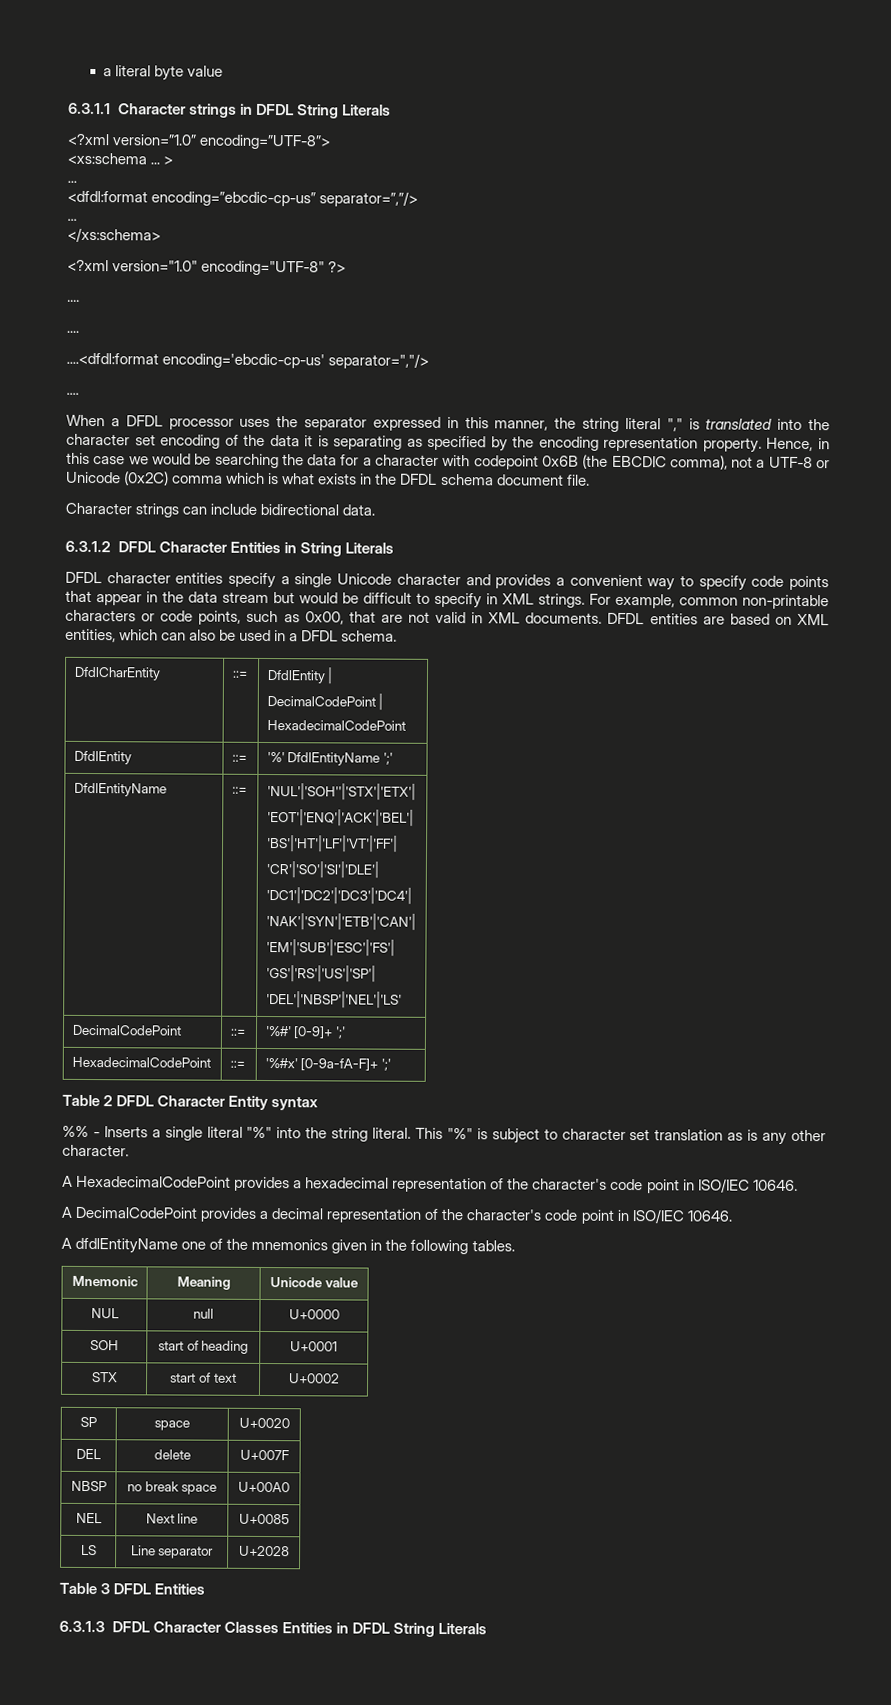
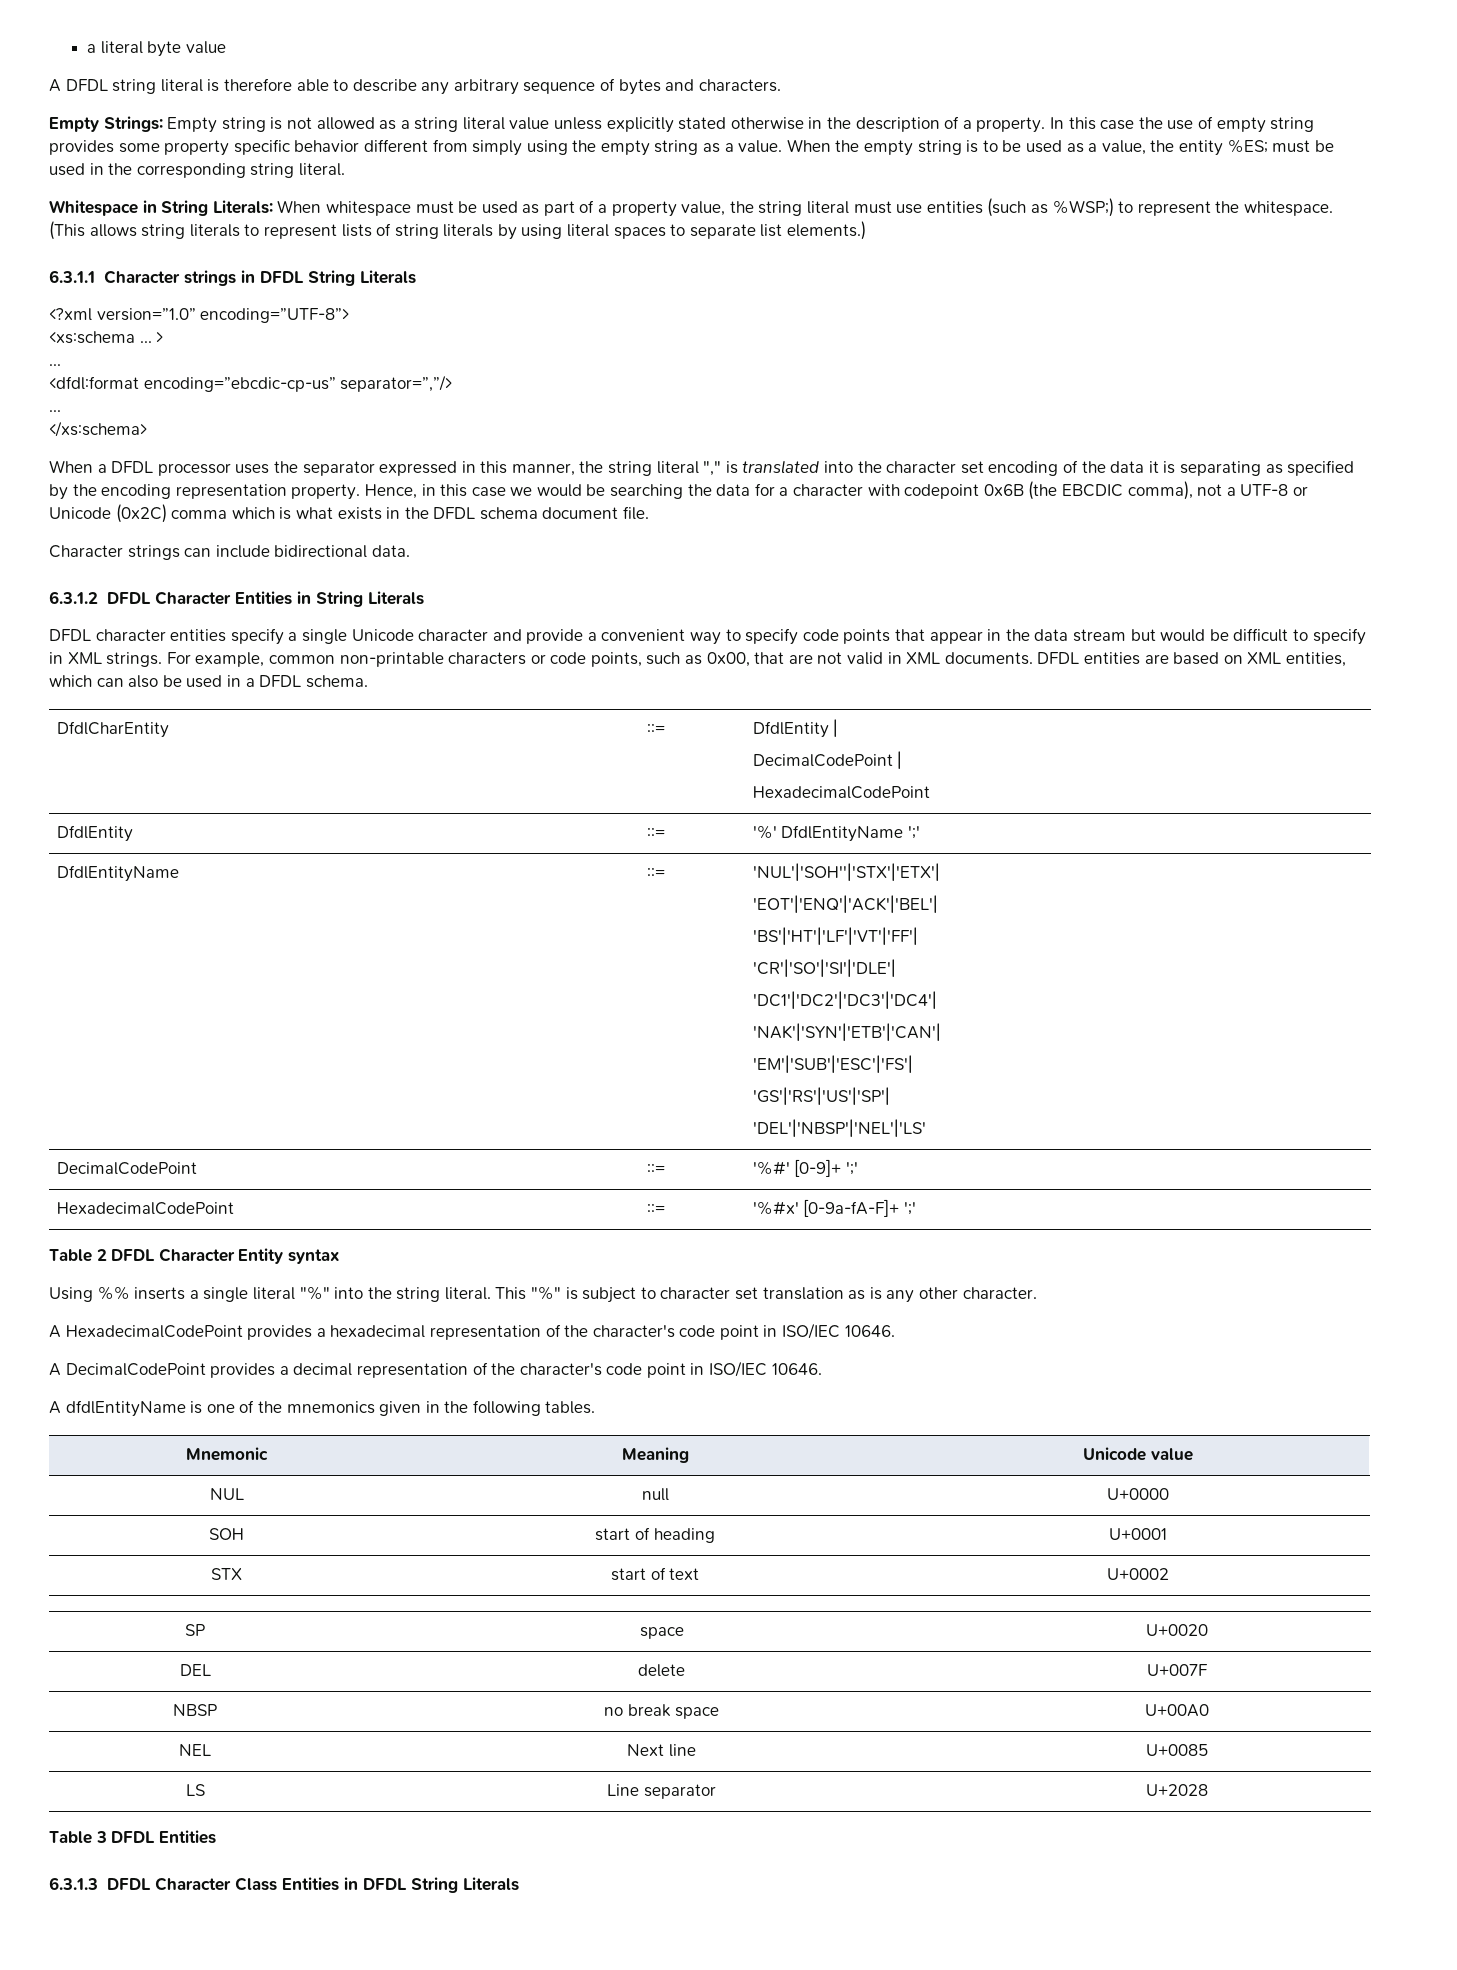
+ A DFDL string literal is therefore able to describe any arbitrary sequence of bytes and characters.
+ Empty Strings: Empty string is not allowed as a string literal value unless explicitly stated otherwise in the description of a property. In this case the use of empty string provides some property specific behavior different from simply using the empty string as a value. When the empty string is to be used as a value, the entity %ES; must be used in the corresponding string literal.
+ Whitespace in String Literals: When whitespace must be used as part of a property value, the string literal must use entities (such as %WSP;) to represent the whitespace. (This allows string literals to represent lists of string literals by using literal spaces to separate list elements.)
- <?xml version="1.0" encoding="UTF-8" ?>
- ....
- ....
- ....<dfdl:format encoding='ebcdic-cp-us' separator=","/>
- ....
- DFDL character entities specify a single Unicode character and provides a convenient way to specify code points that appear in the data stream but would be difficult to specify in XML strings.
+ DFDL character entities specify a single Unicode character and provide a convenient way to specify code points that appear in the data stream but would be difficult to specify in XML strings.
- %% - Inserts a single literal "%" into the string literal.
+ Using %% inserts a single literal "%" into the string literal.
- A dfdlEntityName one of the mnemonics given in the following tables.
+ A dfdlEntityName is one of the mnemonics given in the following tables.
- 6.3.1.3 DFDL Character Classes Entities in DFDL String Literals
+ 6.3.1.3 DFDL Character Class Entities in DFDL String Literals

